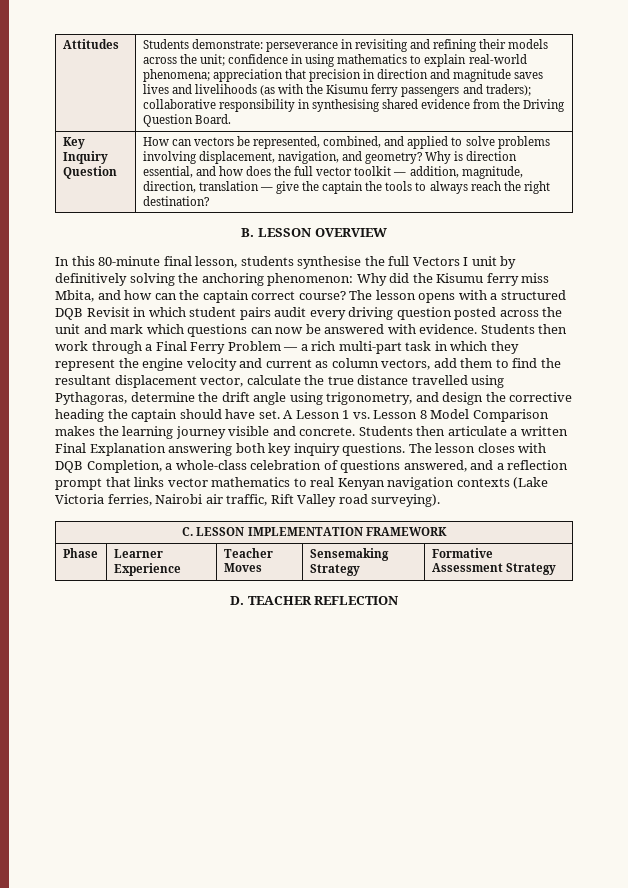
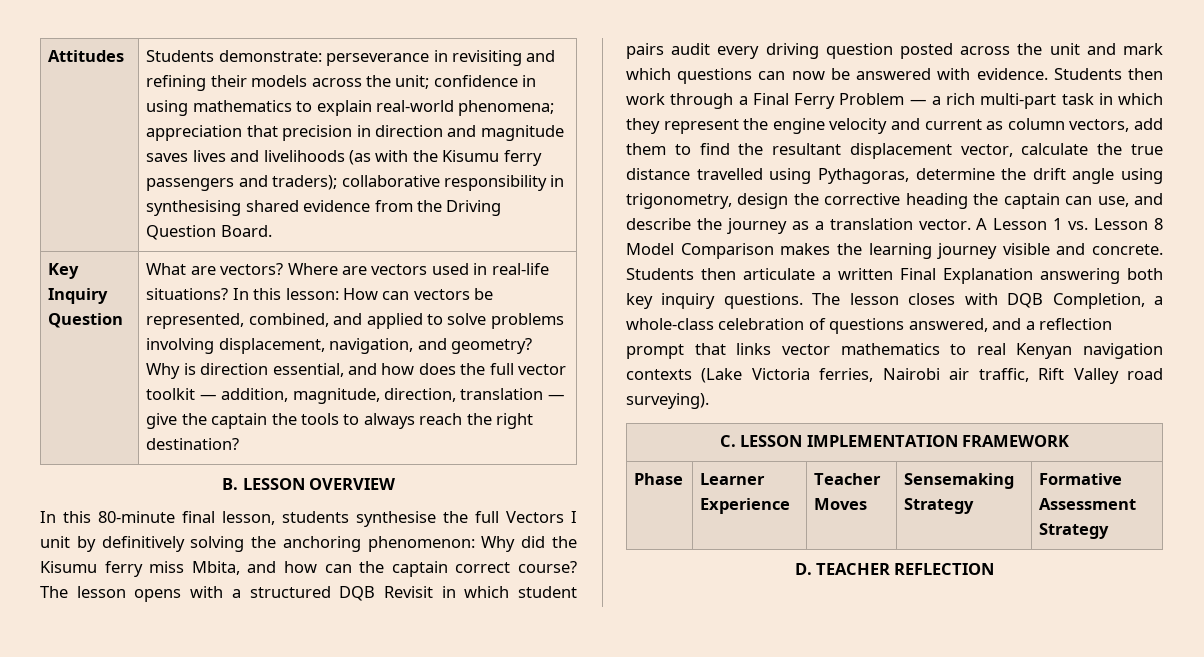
- How can vectors be represented, combined, and applied to solve problems involving displacement, navigation, and geometry?
+ What are vectors? Where are vectors used in real-life situations? In this lesson: How can vectors be represented, combined, and applied to solve problems involving displacement, navigation, and geometry?
- Students then work through a Final Ferry Problem — a rich multi-part task in which they represent the engine velocity and current as column vectors, add them to find the resultant displacement vector, calculate the true distance travelled using Pythagoras, determine the drift angle using trigonometry, and design the corrective heading the captain should have set.
+ Students then work through a Final Ferry Problem — a rich multi-part task in which they represent the engine velocity and current as column vectors, add them to find the resultant displacement vector, calculate the true distance travelled using Pythagoras, determine the drift angle using trigonometry, design the corrective heading the captain can use, and describe the journey as a translation vector.

